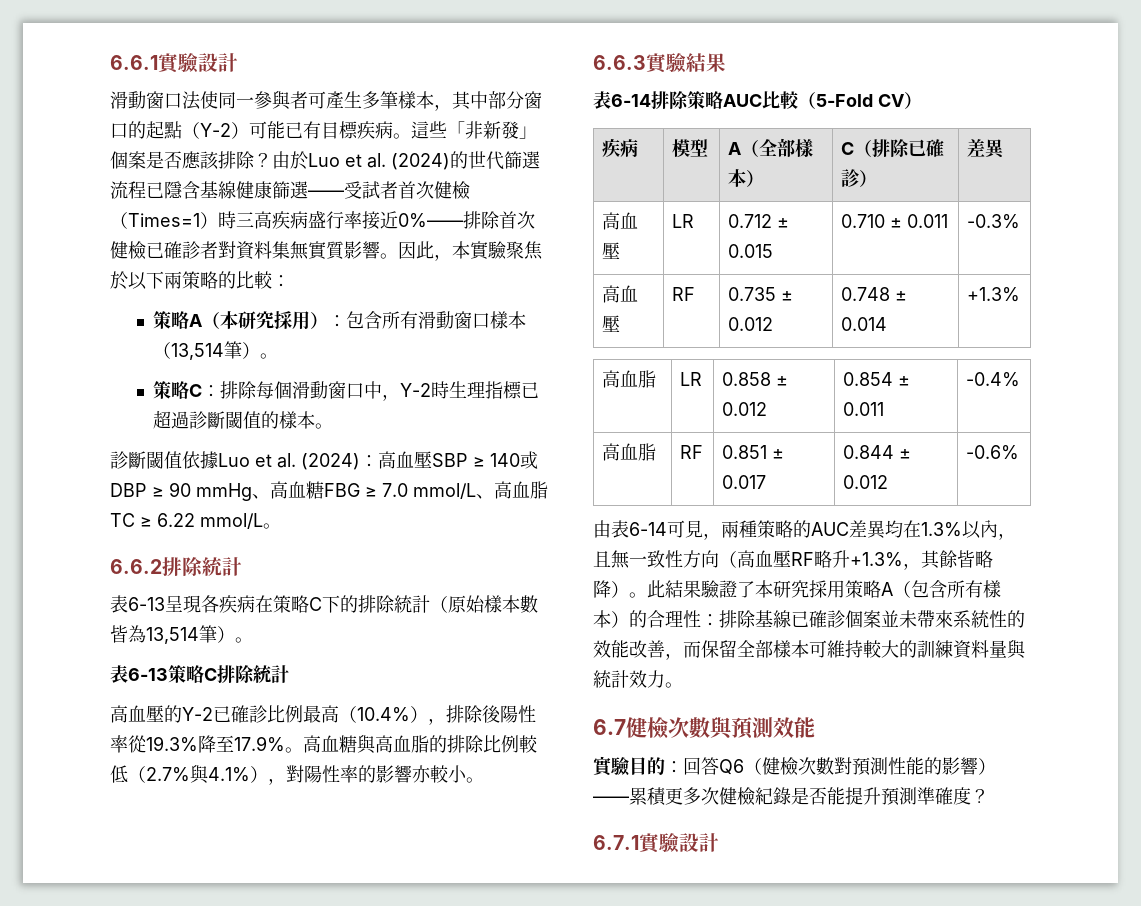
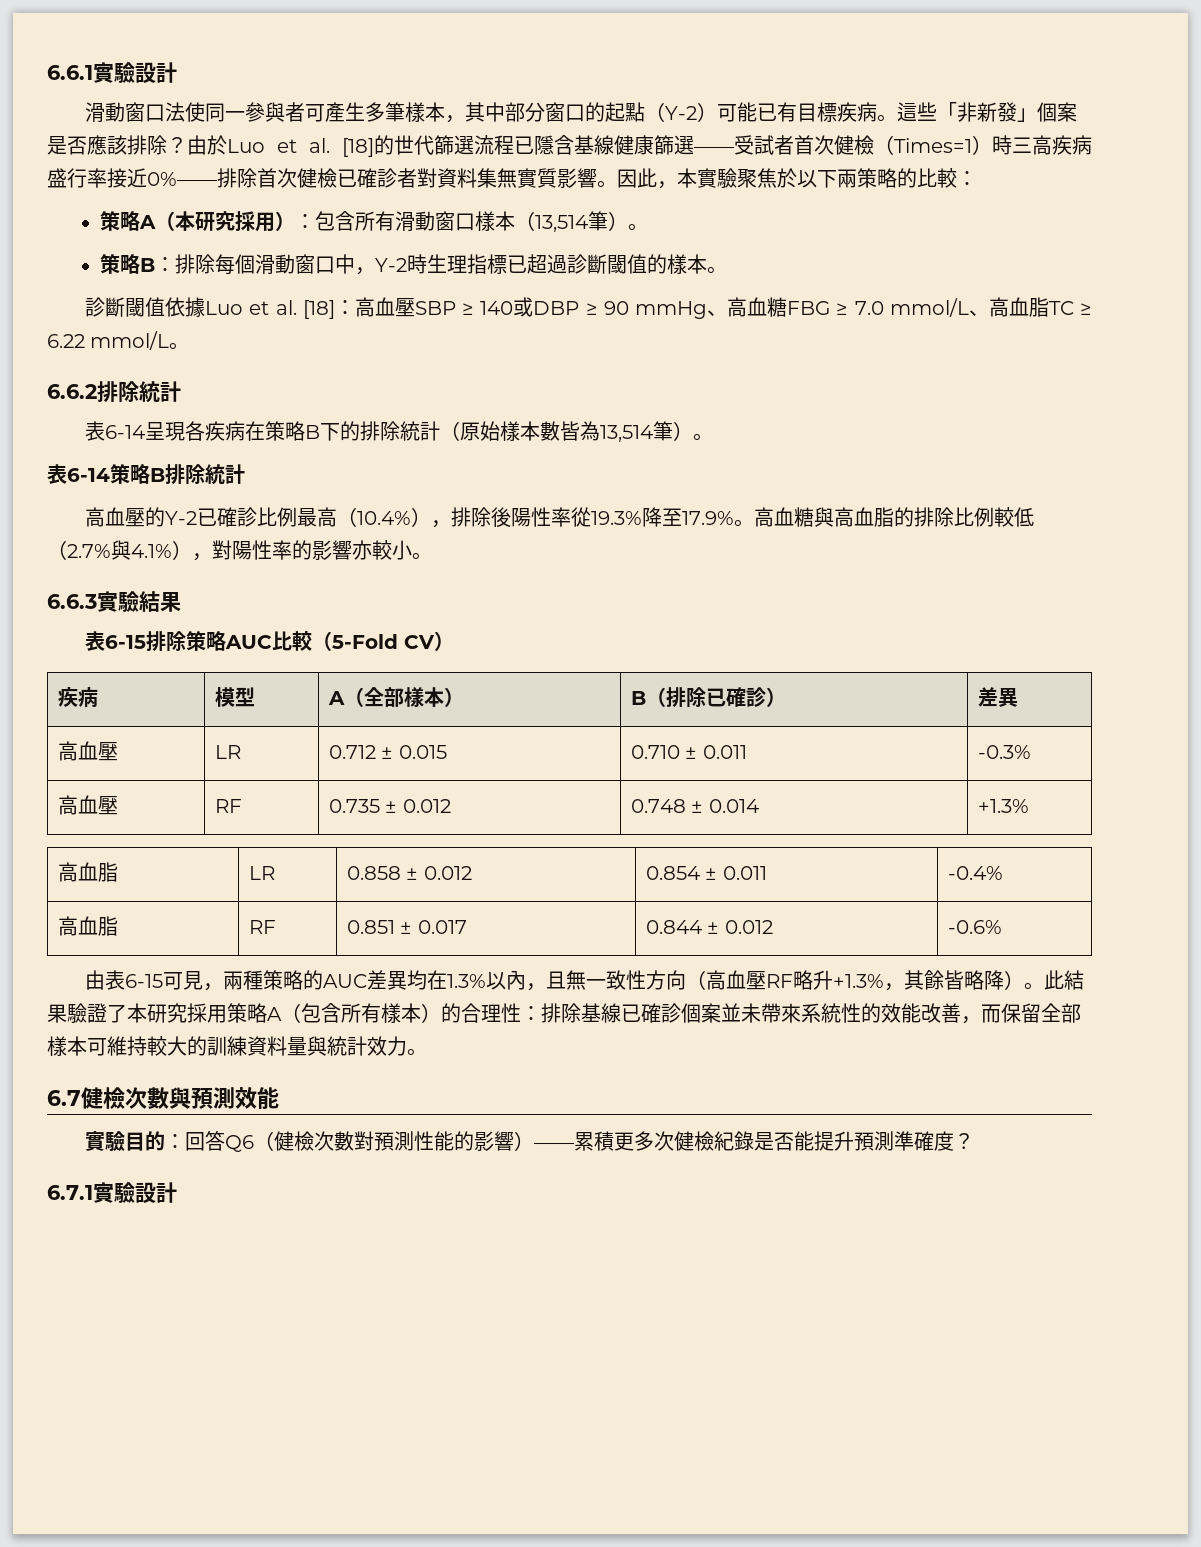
- 由於Luo et al. (2024)的世代篩選流程已隱含基線健康篩選——受試者首次健檢（Times=1）時三高疾病盛行率接近0%——排除首次健檢已確診者對資料集無實質影響。
+ 由於Luo et al. [18]的世代篩選流程已隱含基線健康篩選——受試者首次健檢（Times=1）時三高疾病盛行率接近0%——排除首次健檢已確診者對資料集無實質影響。
- 策略C：排除每個滑動窗口中，Y-2時生理指標已超過診斷閾值的樣本。
+ 策略B：排除每個滑動窗口中，Y-2時生理指標已超過診斷閾值的樣本。
- 診斷閾值依據Luo et al. (2024)：高血壓SBP ≥ 140或DBP ≥ 90 mmHg、高血糖FBG ≥ 7.0 mmol/L、高血脂TC ≥ 6.22 mmol/L。
+ 診斷閾值依據Luo et al. [18]：高血壓SBP ≥ 140或DBP ≥ 90 mmHg、高血糖FBG ≥ 7.0 mmol/L、高血脂TC ≥ 6.22 mmol/L。
- 表6-13呈現各疾病在策略C下的排除統計（原始樣本數皆為13,514筆）。
+ 表6-14呈現各疾病在策略B下的排除統計（原始樣本數皆為13,514筆）。
- 表6-13策略C排除統計
+ 表6-14策略B排除統計
- 表6-14排除策略AUC比較（5-Fold CV）
+ 表6-15排除策略AUC比較（5-Fold CV）
- 疾病 | 模型 | A（全部樣本） | C（排除已確診） | 差異
+ 疾病 | 模型 | A（全部樣本） | B（排除已確診） | 差異
- 由表6-14可見，兩種策略的AUC差異均在1.3%以內，且無一致性方向（高血壓RF略升+1.3%，其餘皆略降）。
+ 由表6-15可見，兩種策略的AUC差異均在1.3%以內，且無一致性方向（高血壓RF略升+1.3%，其餘皆略降）。

